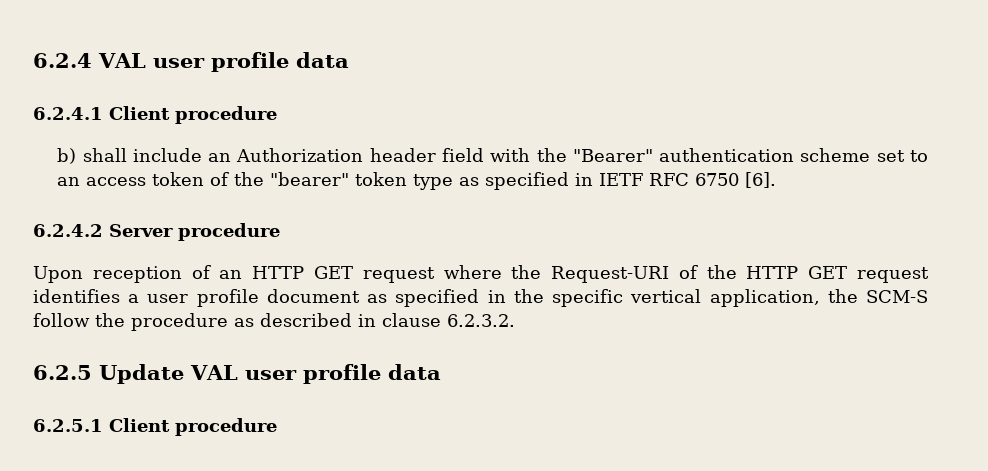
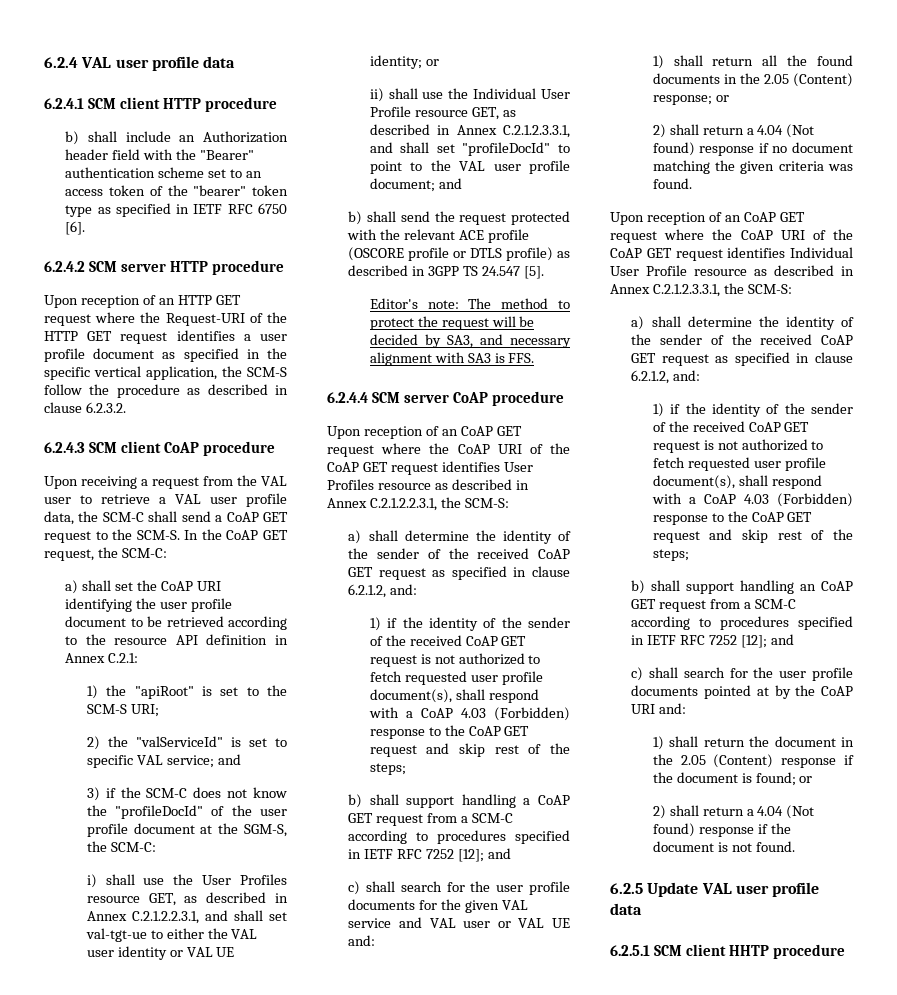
- 6.2.4.1 Client procedure
+ 6.2.4.1 SCM client HTTP procedure
- 6.2.4.2 Server procedure
+ 6.2.4.2 SCM server HTTP procedure
+ 6.2.4.3 SCM client CoAP procedure
+ Upon receiving a request from the VAL user to retrieve a VAL user profile data, the SCM-C shall send a CoAP GET request to the SCM-S. In the CoAP GET request, the SCM-C:
+ a) shall set the CoAP URI identifying the user profile document to be retrieved according to the resource API definition in Annex C.2.1:
+ 1) the "apiRoot" is set to the SCM-S URI;
+ 2) the "valServiceId" is set to specific VAL service; and
+ 3) if the SCM-C does not know the "profileDocId" of the user profile document at the SGM-S, the SCM-C:
+ i) shall use the User Profiles resource GET, as described in Annex C.2.1.2.2.3.1, and shall set val-tgt-ue to either the VAL user identity or VAL UE identity; or
+ ii) shall use the Individual User Profile resource GET, as described in Annex C.2.1.2.3.3.1, and shall set "profileDocId" to point to the VAL user profile document; and
+ b) shall send the request protected with the relevant ACE profile (OSCORE profile or DTLS profile) as described in 3GPP TS 24.547 [5].
+ Editor's note: The method to protect the request will be decided by SA3, and necessary alignment with SA3 is FFS.
+ 6.2.4.4 SCM server CoAP procedure
+ Upon reception of an CoAP GET request where the CoAP URI of the CoAP GET request identifies User Profiles resource as described in Annex C.2.1.2.2.3.1, the SCM-S:
+ a) shall determine the identity of the sender of the received CoAP GET request as specified in clause 6.2.1.2, and:
+ 1) if the identity of the sender of the received CoAP GET request is not authorized to fetch requested user profile document(s), shall respond with a CoAP 4.03 (Forbidden) response to the CoAP GET request and skip rest of the steps;
+ b) shall support handling a CoAP GET request from a SCM-C according to procedures specified in IETF RFC 7252 [12]; and
+ c) shall search for the user profile documents for the given VAL service and VAL user or VAL UE and:
+ 1) shall return all the found documents in the 2.05 (Content) response; or
+ 2) shall return a 4.04 (Not found) response if no document matching the given criteria was found.
+ Upon reception of an CoAP GET request where the CoAP URI of the CoAP GET request identifies Individual User Profile resource as described in Annex C.2.1.2.3.3.1, the SCM-S:
+ a) shall determine the identity of the sender of the received CoAP GET request as specified in clause 6.2.1.2, and:
+ 1) if the identity of the sender of the received CoAP GET request is not authorized to fetch requested user profile document(s), shall respond with a CoAP 4.03 (Forbidden) response to the CoAP GET request and skip rest of the steps;
+ b) shall support handling an CoAP GET request from a SCM-C according to procedures specified in IETF RFC 7252 [12]; and
+ c) shall search for the user profile documents pointed at by the CoAP URI and:
+ 1) shall return the document in the 2.05 (Content) response if the document is found; or
+ 2) shall return a 4.04 (Not found) response if the document is not found.
- 6.2.5.1 Client procedure
+ 6.2.5.1 SCM client HHTP procedure

